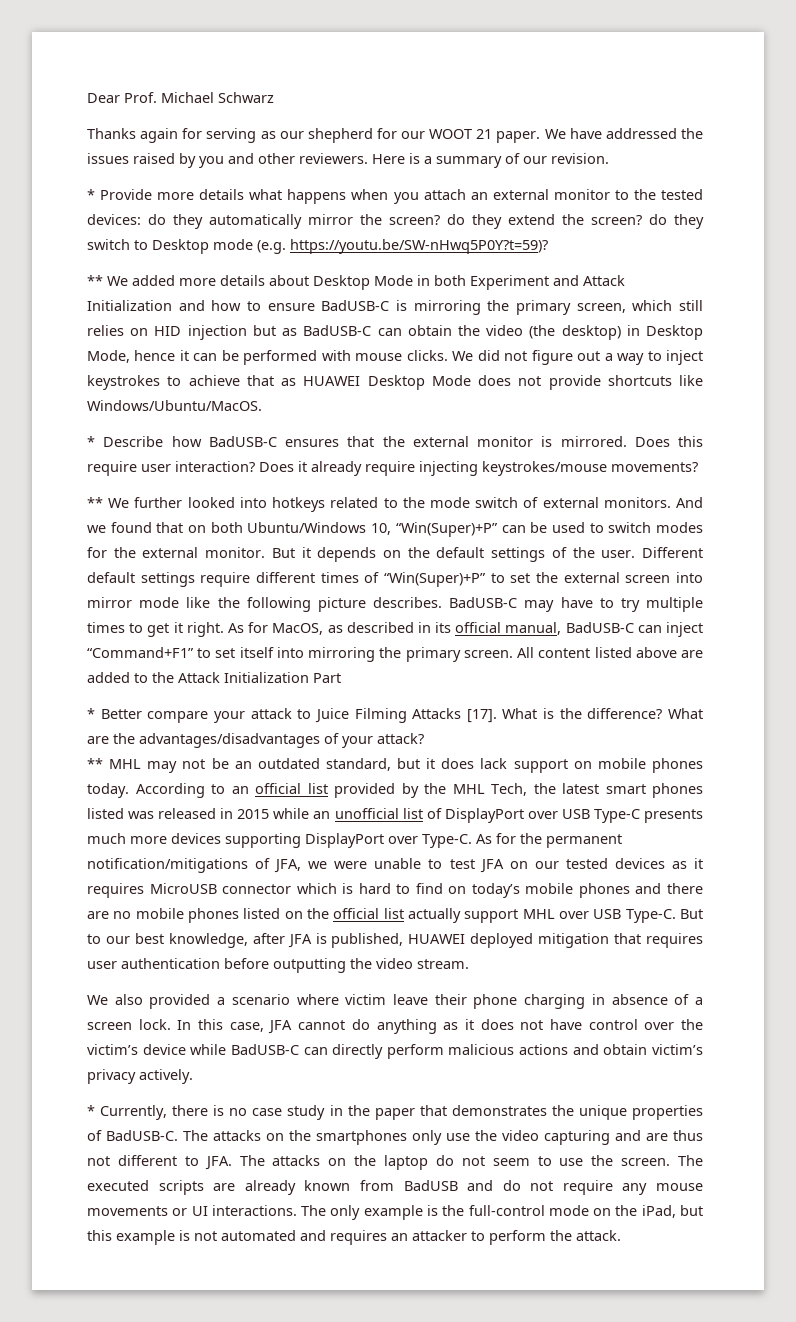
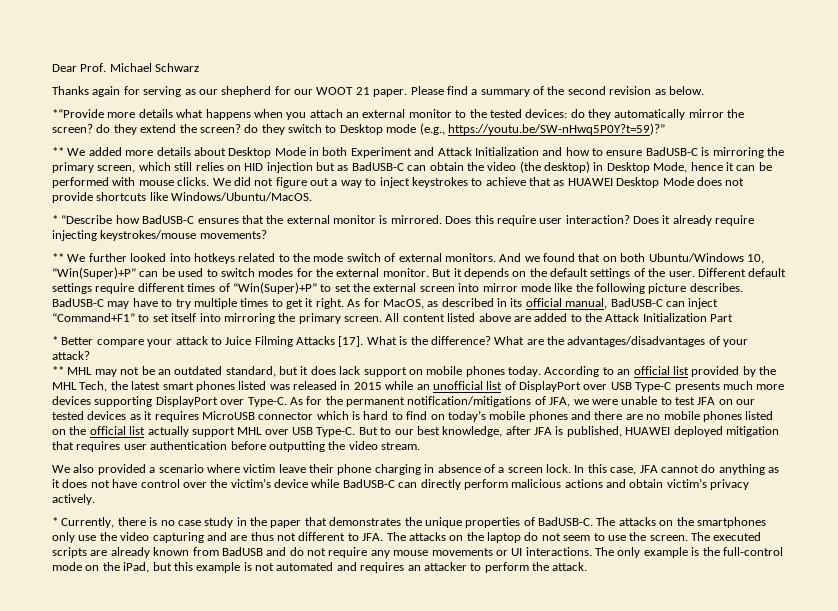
- We have addressed the issues raised by you and other reviewers. Here is a summary of our revision.
- * Provide more details what happens when you attach an external monitor to the tested devices: do they automatically mirror the screen? do they extend the screen? do they switch to Desktop mode (e.g. https://youtu.be/SW-nHwq5P0Y?t=59)?
+ Please find a summary of the second revision as below.
+ *“Provide more details what happens when you attach an external monitor to the tested devices: do they automatically mirror the screen? do they extend the screen? do they switch to Desktop mode (e.g., https://youtu.be/SW-nHwq5P0Y?t=59)?”
- * Describe how BadUSB-C ensures that the external monitor is mirrored.
+ * “Describe how BadUSB-C ensures that the external monitor is mirrored.

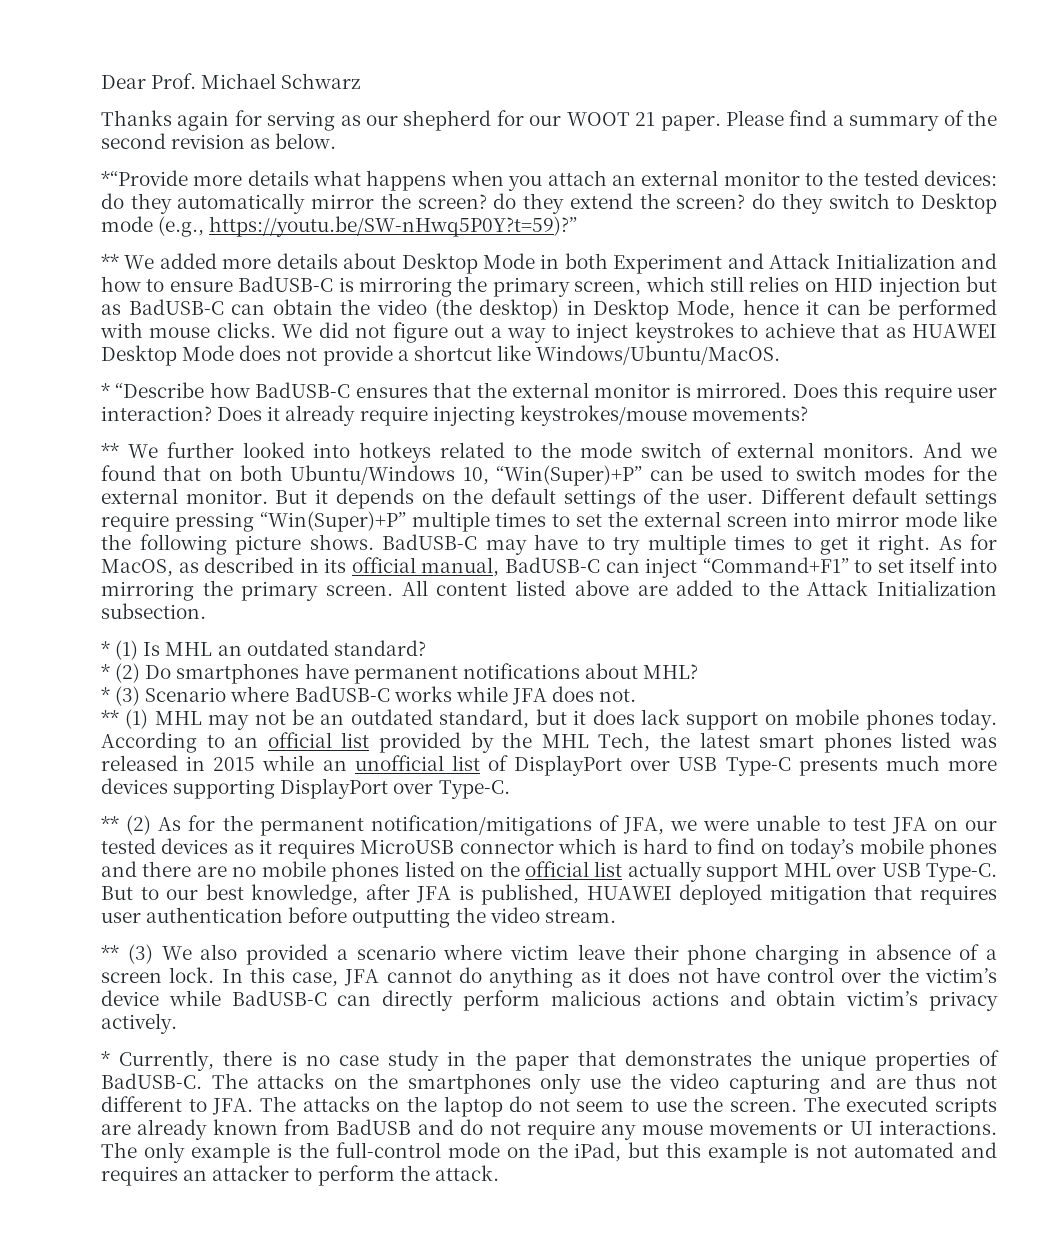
- We did not figure out a way to inject keystrokes to achieve that as HUAWEI Desktop Mode does not provide shortcuts like Windows/Ubuntu/MacOS.
+ We did not figure out a way to inject keystrokes to achieve that as HUAWEI Desktop Mode does not provide a shortcut like Windows/Ubuntu/MacOS.
- Different default settings require different times of “Win(Super)+P” to set the external screen into mirror mode like the following picture describes.
+ Different default settings require pressing “Win(Super)+P” multiple times to set the external screen into mirror mode like the following picture shows.
- All content listed above are added to the Attack Initialization Part
- * Better compare your attack to Juice Filming Attacks [17]. What is the difference? What are the advantages/disadvantages of your attack?
- ** MHL may not be an outdated standard, but it does lack support on mobile phones today.
+ All content listed above are added to the Attack Initialization subsection.
+ * (1) Is MHL an outdated standard?
+ * (2) Do smartphones have permanent notifications about MHL?
+ * (3) Scenario where BadUSB-C works while JFA does not.
+ ** (1) MHL may not be an outdated standard, but it does lack support on mobile phones today.
- According to an official list provided by the MHL Tech, the latest smart phones listed was released in 2015 while an unofficial list of DisplayPort over USB Type-C presents much more devices supporting DisplayPort over Type-C. As for the permanent notification/mitigations of JFA, we were unable to test JFA on our tested devices as it requires MicroUSB connector which is hard to find on today’s mobile phones and there are no mobile phones listed on the official list actually support MHL over USB Type-C.
+ According to an official list provided by the MHL Tech, the latest smart phones listed was released in 2015 while an unofficial list of DisplayPort over USB Type-C presents much more devices supporting DisplayPort over Type-C.
+ ** (2) As for the permanent notification/mitigations of JFA, we were unable to test JFA on our tested devices as it requires MicroUSB connector which is hard to find on today’s mobile phones and there are no mobile phones listed on the official list actually support MHL over USB Type-C.
- We also provided a scenario where victim leave their phone charging in absence of a screen lock.
+ ** (3) We also provided a scenario where victim leave their phone charging in absence of a screen lock.

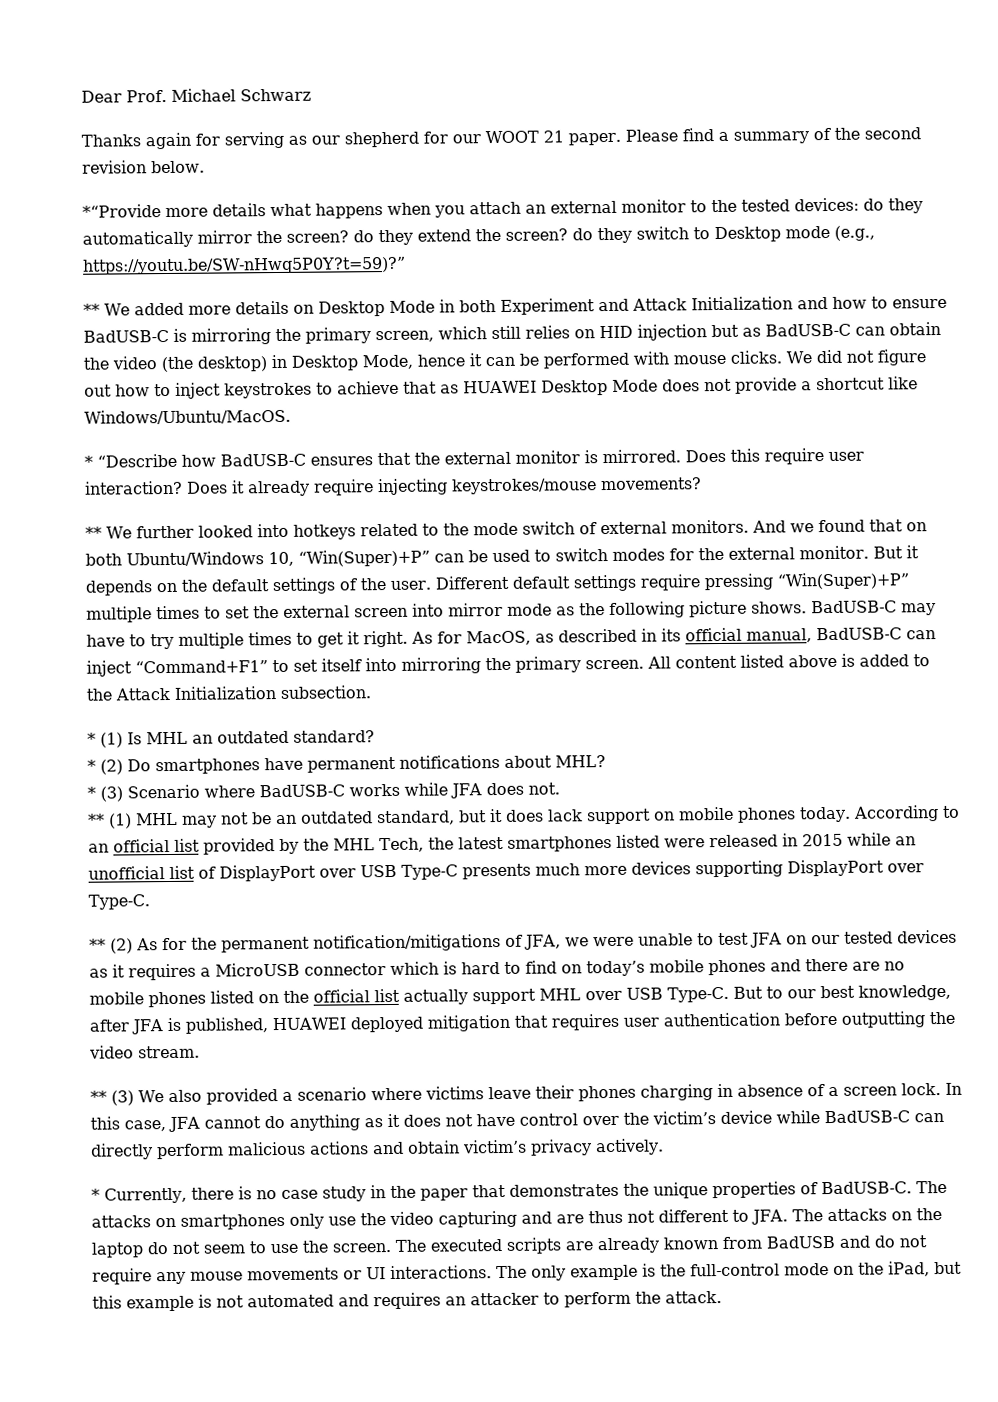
- Please find a summary of the second revision as below.
+ Please find a summary of the second revision below.
- ** We added more details about Desktop Mode in both Experiment and Attack Initialization and how to ensure BadUSB-C is mirroring the primary screen, which still relies on HID injection but as BadUSB-C can obtain the video (the desktop) in Desktop Mode, hence it can be performed with mouse clicks.
+ ** We added more details on Desktop Mode in both Experiment and Attack Initialization and how to ensure BadUSB-C is mirroring the primary screen, which still relies on HID injection but as BadUSB-C can obtain the video (the desktop) in Desktop Mode, hence it can be performed with mouse clicks.
- We did not figure out a way to inject keystrokes to achieve that as HUAWEI Desktop Mode does not provide a shortcut like Windows/Ubuntu/MacOS.
+ We did not figure out how to inject keystrokes to achieve that as HUAWEI Desktop Mode does not provide a shortcut like Windows/Ubuntu/MacOS.
- Different default settings require pressing “Win(Super)+P” multiple times to set the external screen into mirror mode like the following picture shows.
+ Different default settings require pressing “Win(Super)+P” multiple times to set the external screen into mirror mode as the following picture shows.
- All content listed above are added to the Attack Initialization subsection.
+ All content listed above is added to the Attack Initialization subsection.
- According to an official list provided by the MHL Tech, the latest smart phones listed was released in 2015 while an unofficial list of DisplayPort over USB Type-C presents much more devices supporting DisplayPort over Type-C.
+ According to an official list provided by the MHL Tech, the latest smartphones listed were released in 2015 while an unofficial list of DisplayPort over USB Type-C presents much more devices supporting DisplayPort over Type-C.
- ** (2) As for the permanent notification/mitigations of JFA, we were unable to test JFA on our tested devices as it requires MicroUSB connector which is hard to find on today’s mobile phones and there are no mobile phones listed on the official list actually support MHL over USB Type-C.
+ ** (2) As for the permanent notification/mitigations of JFA, we were unable to test JFA on our tested devices as it requires a MicroUSB connector which is hard to find on today’s mobile phones and there are no mobile phones listed on the official list actually support MHL over USB Type-C.
- ** (3) We also provided a scenario where victim leave their phone charging in absence of a screen lock.
+ ** (3) We also provided a scenario where victims leave their phones charging in absence of a screen lock.
- The attacks on the smartphones only use the video capturing and are thus not different to JFA. The attacks on the laptop do not seem to use the screen.
+ The attacks on smartphones only use the video capturing and are thus not different to JFA. The attacks on the laptop do not seem to use the screen.

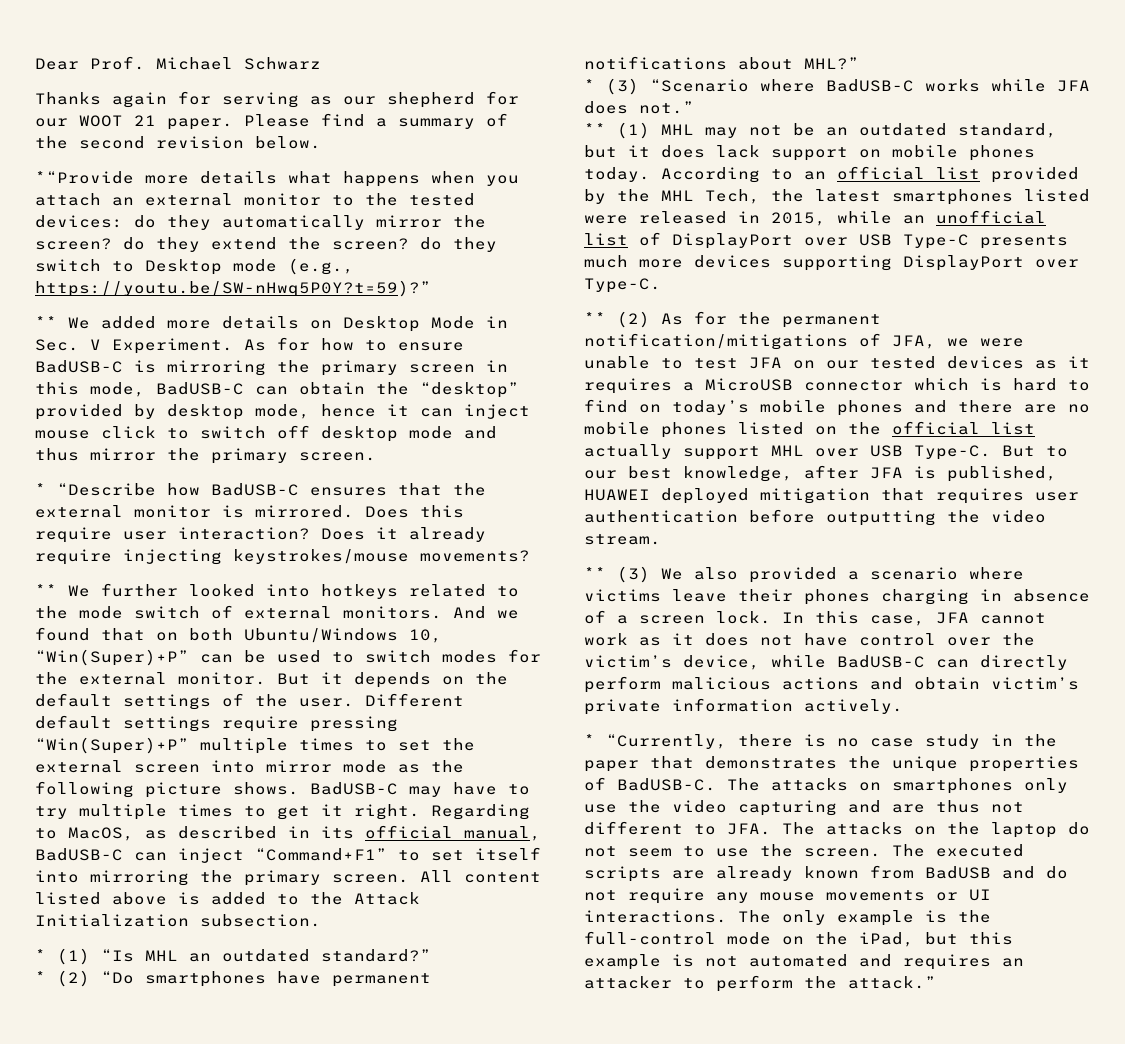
- ** We added more details on Desktop Mode in both Experiment and Attack Initialization and how to ensure BadUSB-C is mirroring the primary screen, which still relies on HID injection but as BadUSB-C can obtain the video (the desktop) in Desktop Mode, hence it can be performed with mouse clicks. We did not figure out how to inject keystrokes to achieve that as HUAWEI Desktop Mode does not provide a shortcut like Windows/Ubuntu/MacOS.
+ ** We added more details on Desktop Mode in Sec. V Experiment. As for how to ensure BadUSB-C is mirroring the primary screen in this mode, BadUSB-C can obtain the “desktop” provided by desktop mode, hence it can inject mouse click to switch off desktop mode and thus mirror the primary screen.
- As for MacOS, as described in its official manual, BadUSB-C can inject “Command+F1” to set itself into mirroring the primary screen.
+ Regarding to MacOS, as described in its official manual, BadUSB-C can inject “Command+F1” to set itself into mirroring the primary screen.
- * (1) Is MHL an outdated standard?
+ * (1) “Is MHL an outdated standard?”
- * (2) Do smartphones have permanent notifications about MHL?
+ * (2) “Do smartphones have permanent notifications about MHL?”
- * (3) Scenario where BadUSB-C works while JFA does not.
+ * (3) “Scenario where BadUSB-C works while JFA does not.”
- According to an official list provided by the MHL Tech, the latest smartphones listed were released in 2015 while an unofficial list of DisplayPort over USB Type-C presents much more devices supporting DisplayPort over Type-C.
+ According to an official list provided by the MHL Tech, the latest smartphones listed were released in 2015, while an unofficial list of DisplayPort over USB Type-C presents much more devices supporting DisplayPort over Type-C.
- In this case, JFA cannot do anything as it does not have control over the victim’s device while BadUSB-C can directly perform malicious actions and obtain victim’s privacy actively.
+ In this case, JFA cannot work as it does not have control over the victim’s device, while BadUSB-C can directly perform malicious actions and obtain victim’s private information actively.
- * Currently, there is no case study in the paper that demonstrates the unique properties of BadUSB-C.
+ * “Currently, there is no case study in the paper that demonstrates the unique properties of BadUSB-C.
- The only example is the full-control mode on the iPad, but this example is not automated and requires an attacker to perform the attack.
+ The only example is the full-control mode on the iPad, but this example is not automated and requires an attacker to perform the attack.”

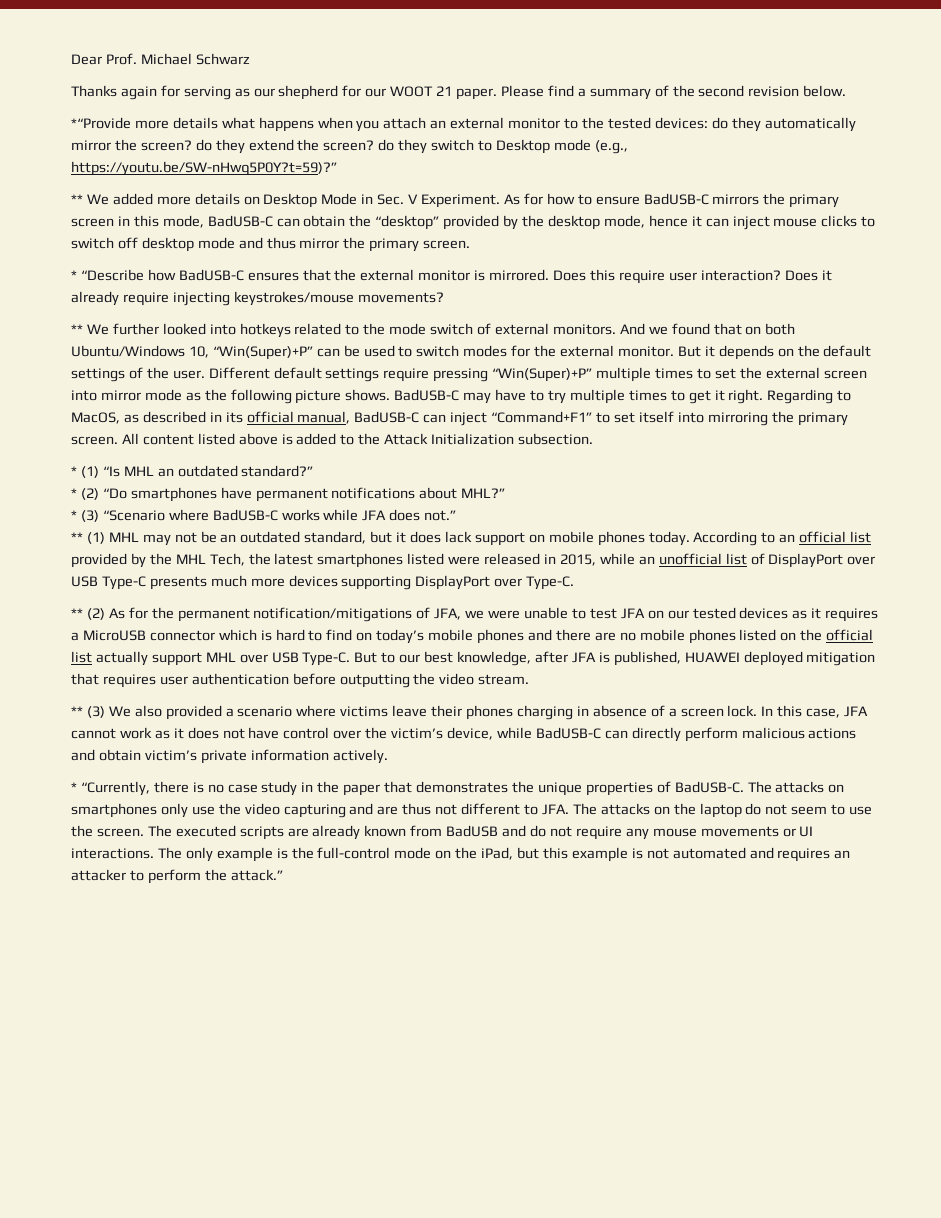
- As for how to ensure BadUSB-C is mirroring the primary screen in this mode, BadUSB-C can obtain the “desktop” provided by desktop mode, hence it can inject mouse click to switch off desktop mode and thus mirror the primary screen.
+ As for how to ensure BadUSB-C mirrors the primary screen in this mode, BadUSB-C can obtain the “desktop” provided by the desktop mode, hence it can inject mouse clicks to switch off desktop mode and thus mirror the primary screen.

